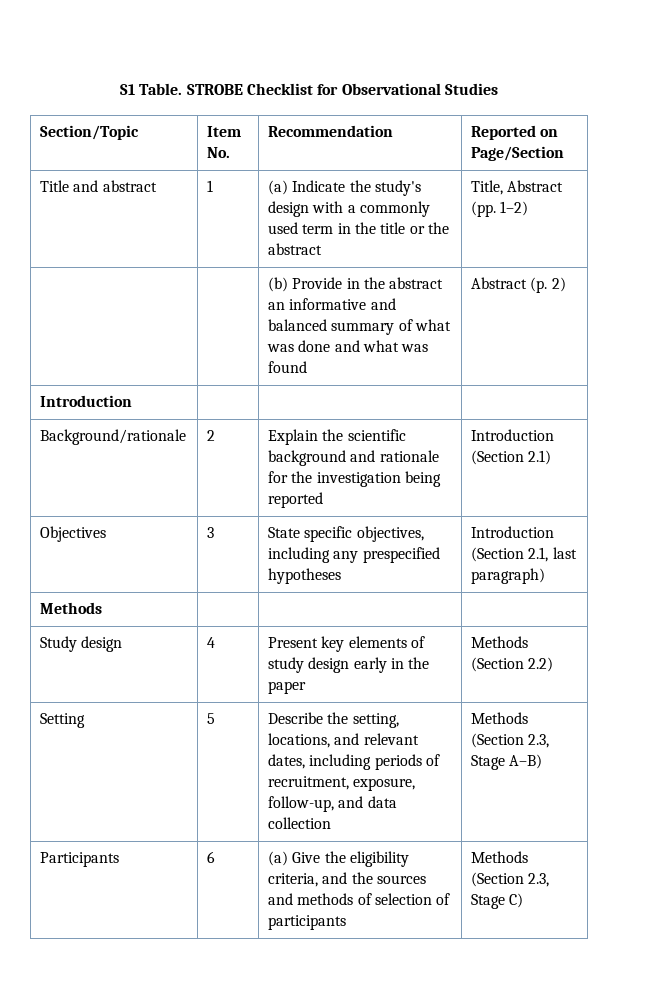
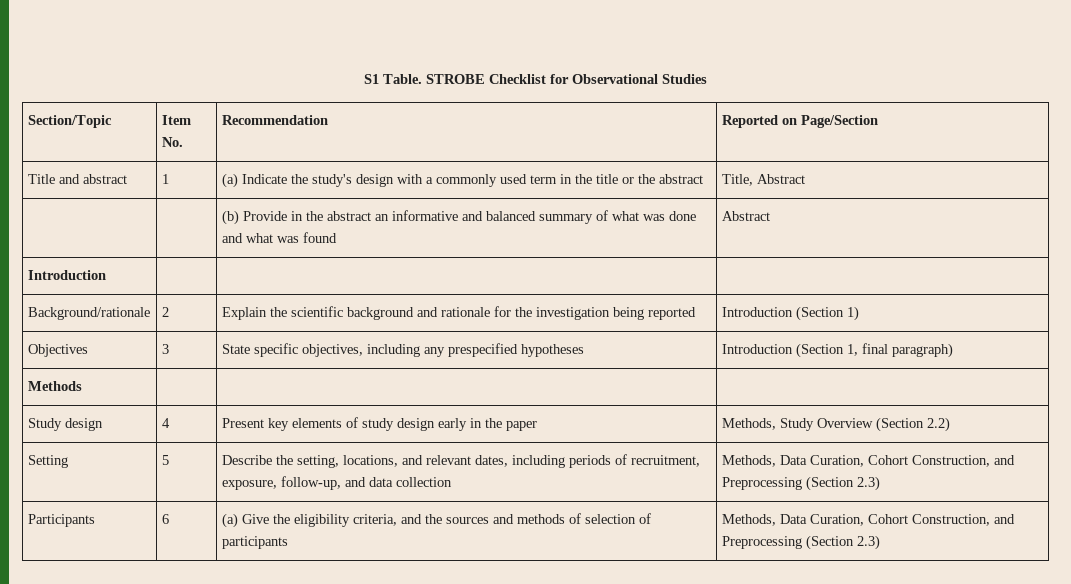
- Title and abstract | 1 | (a) Indicate the study's design with a commonly used term in the title or the abstract | Title, Abstract (pp. 1–2)
+ Title and abstract | 1 | (a) Indicate the study's design with a commonly used term in the title or the abstract | Title, Abstract
- | | (b) Provide in the abstract an informative and balanced summary of what was done and what was found | Abstract (p. 2)
+ | | (b) Provide in the abstract an informative and balanced summary of what was done and what was found | Abstract
- Background/rationale | 2 | Explain the scientific background and rationale for the investigation being reported | Introduction (Section 2.1)
+ Background/rationale | 2 | Explain the scientific background and rationale for the investigation being reported | Introduction (Section 1)
- Objectives | 3 | State specific objectives, including any prespecified hypotheses | Introduction (Section 2.1, last paragraph)
+ Objectives | 3 | State specific objectives, including any prespecified hypotheses | Introduction (Section 1, final paragraph)
- Study design | 4 | Present key elements of study design early in the paper | Methods (Section 2.2)
+ Study design | 4 | Present key elements of study design early in the paper | Methods, Study Overview (Section 2.2)
- Setting | 5 | Describe the setting, locations, and relevant dates, including periods of recruitment, exposure, follow-up, and data collection | Methods (Section 2.3, Stage A–B)
+ Setting | 5 | Describe the setting, locations, and relevant dates, including periods of recruitment, exposure, follow-up, and data collection | Methods, Data Curation, Cohort Construction, and Preprocessing (Section 2.3)
- Participants | 6 | (a) Give the eligibility criteria, and the sources and methods of selection of participants | Methods (Section 2.3, Stage C)
+ Participants | 6 | (a) Give the eligibility criteria, and the sources and methods of selection of participants | Methods, Data Curation, Cohort Construction, and Preprocessing (Section 2.3)

